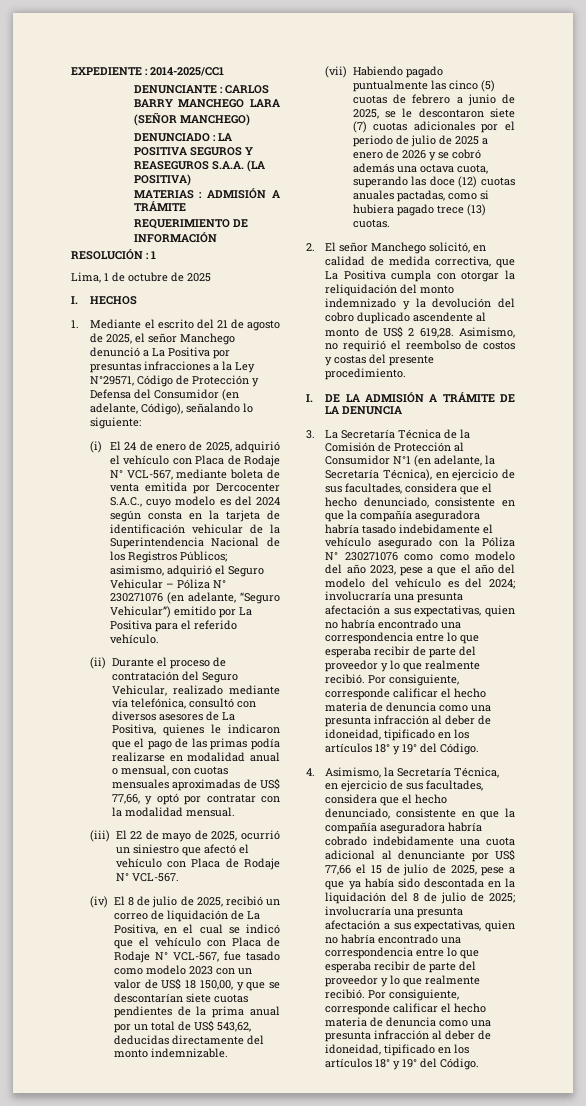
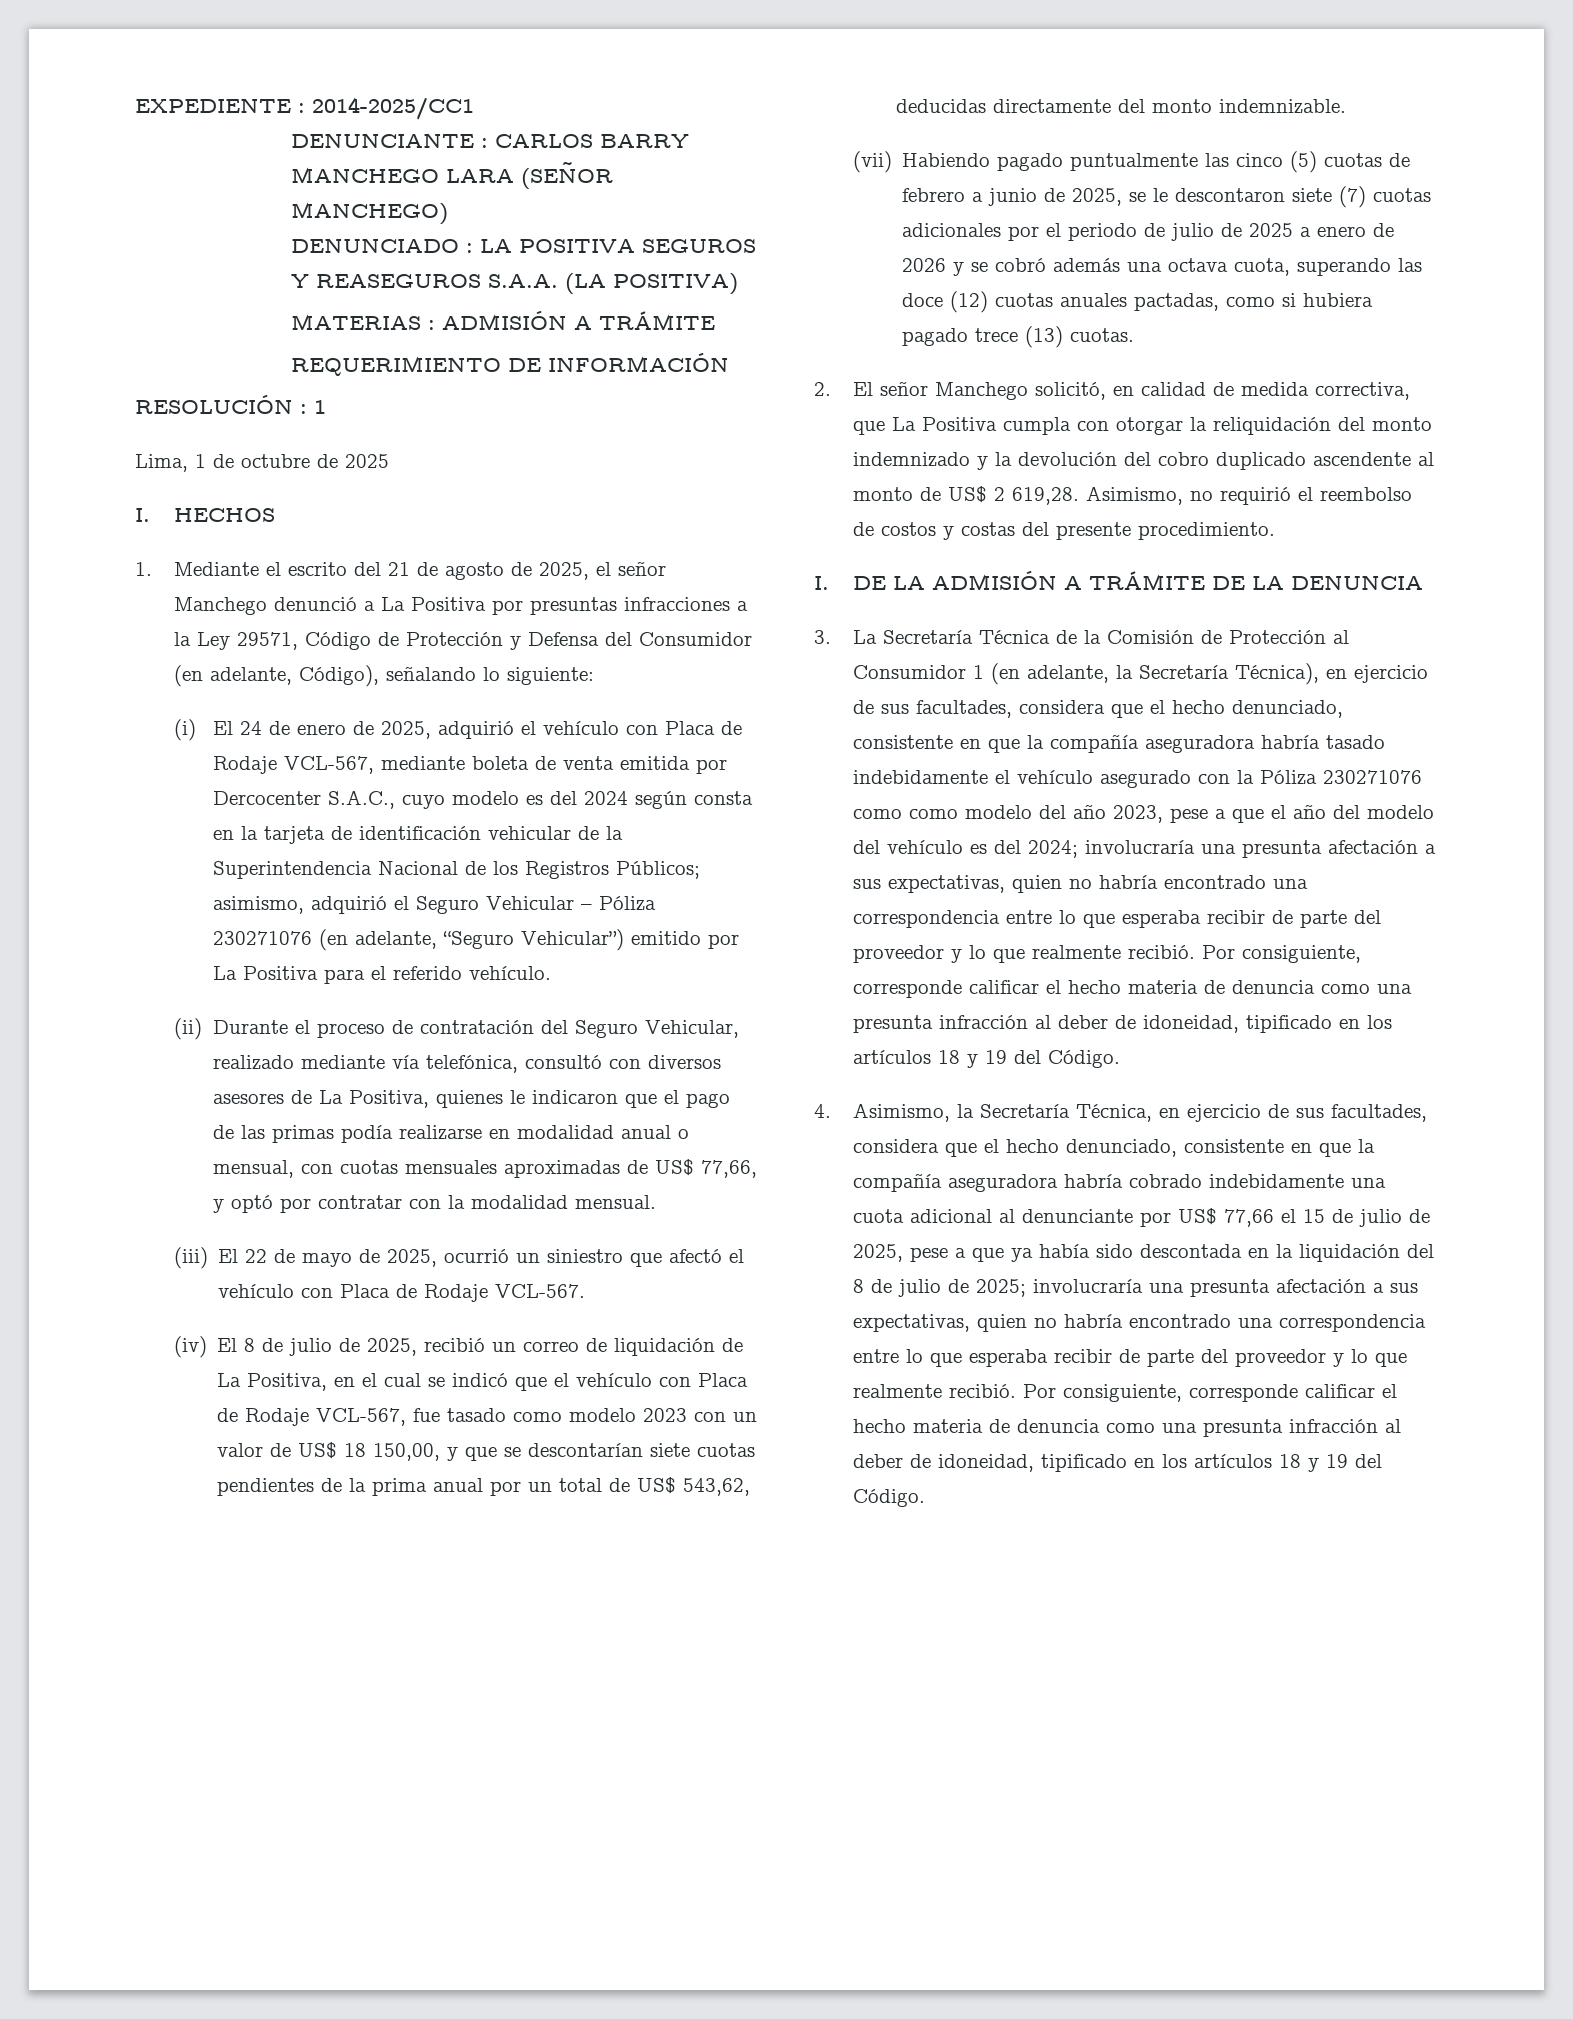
- 1. Mediante el escrito del 21 de agosto de 2025, el señor Manchego denunció a La Positiva por presuntas infracciones a la Ley N°29571, Código de Protección y Defensa del Consumidor (en adelante, Código), señalando lo siguiente:
+ 1. Mediante el escrito del 21 de agosto de 2025, el señor Manchego denunció a La Positiva por presuntas infracciones a la Ley 29571, Código de Protección y Defensa del Consumidor (en adelante, Código), señalando lo siguiente:
- (i) El 24 de enero de 2025, adquirió el vehículo con Placa de Rodaje N° VCL-567, mediante boleta de venta emitida por Dercocenter S.A.C., cuyo modelo es del 2024 según consta en la tarjeta de identificación vehicular de la Superintendencia Nacional de los Registros Públicos;
+ (i) El 24 de enero de 2025, adquirió el vehículo con Placa de Rodaje VCL-567, mediante boleta de venta emitida por Dercocenter S.A.C., cuyo modelo es del 2024 según consta en la tarjeta de identificación vehicular de la Superintendencia Nacional de los Registros Públicos;
- asimismo, adquirió el Seguro Vehicular – Póliza N° 230271076 (en adelante, “Seguro Vehicular”) emitido por La Positiva para el referido vehículo.
+ asimismo, adquirió el Seguro Vehicular – Póliza 230271076 (en adelante, “Seguro Vehicular”) emitido por La Positiva para el referido vehículo.
- (iii) El 22 de mayo de 2025, ocurrió un siniestro que afectó el vehículo con Placa de Rodaje N° VCL-567.
+ (iii) El 22 de mayo de 2025, ocurrió un siniestro que afectó el vehículo con Placa de Rodaje VCL-567.
- (iv) El 8 de julio de 2025, recibió un correo de liquidación de La Positiva, en el cual se indicó que el vehículo con Placa de Rodaje N° VCL-567, fue tasado como modelo 2023 con un valor de US$ 18 150,00, y que se descontarían siete cuotas pendientes de la prima anual por un total de US$ 543,62, deducidas directamente del monto indemnizable.
+ (iv) El 8 de julio de 2025, recibió un correo de liquidación de La Positiva, en el cual se indicó que el vehículo con Placa de Rodaje VCL-567, fue tasado como modelo 2023 con un valor de US$ 18 150,00, y que se descontarían siete cuotas pendientes de la prima anual por un total de US$ 543,62, deducidas directamente del monto indemnizable.
- 3. La Secretaría Técnica de la Comisión de Protección al Consumidor N°1 (en adelante, la Secretaría Técnica), en ejercicio de sus facultades, considera que el hecho denunciado, consistente en que la compañía aseguradora habría tasado indebidamente el vehículo asegurado con la Póliza N° 230271076 como como modelo del año 2023, pese a que el año del modelo del vehículo es del 2024; involucraría una presunta afectación a sus expectativas, quien no habría encontrado una correspondencia entre lo que esperaba recibir de parte del proveedor y lo que realmente recibió. Por consiguiente, corresponde calificar el hecho materia de denuncia como una presunta infracción al deber de idoneidad, tipificado en los artículos 18° y 19° del Código.
+ 3. La Secretaría Técnica de la Comisión de Protección al Consumidor 1 (en adelante, la Secretaría Técnica), en ejercicio de sus facultades, considera que el hecho denunciado, consistente en que la compañía aseguradora habría tasado indebidamente el vehículo asegurado con la Póliza 230271076 como como modelo del año 2023, pese a que el año del modelo del vehículo es del 2024; involucraría una presunta afectación a sus expectativas, quien no habría encontrado una correspondencia entre lo que esperaba recibir de parte del proveedor y lo que realmente recibió. Por consiguiente, corresponde calificar el hecho materia de denuncia como una presunta infracción al deber de idoneidad, tipificado en los artículos 18 y 19 del Código.
- 4. Asimismo, la Secretaría Técnica, en ejercicio de sus facultades, considera que el hecho denunciado, consistente en que la compañía aseguradora habría cobrado indebidamente una cuota adicional al denunciante por US$ 77,66 el 15 de julio de 2025, pese a que ya había sido descontada en la liquidación del 8 de julio de 2025; involucraría una presunta afectación a sus expectativas, quien no habría encontrado una correspondencia entre lo que esperaba recibir de parte del proveedor y lo que realmente recibió. Por consiguiente, corresponde calificar el hecho materia de denuncia como una presunta infracción al deber de idoneidad, tipificado en los artículos 18° y 19° del Código.
+ 4. Asimismo, la Secretaría Técnica, en ejercicio de sus facultades, considera que el hecho denunciado, consistente en que la compañía aseguradora habría cobrado indebidamente una cuota adicional al denunciante por US$ 77,66 el 15 de julio de 2025, pese a que ya había sido descontada en la liquidación del 8 de julio de 2025; involucraría una presunta afectación a sus expectativas, quien no habría encontrado una correspondencia entre lo que esperaba recibir de parte del proveedor y lo que realmente recibió. Por consiguiente, corresponde calificar el hecho materia de denuncia como una presunta infracción al deber de idoneidad, tipificado en los artículos 18 y 19 del Código.

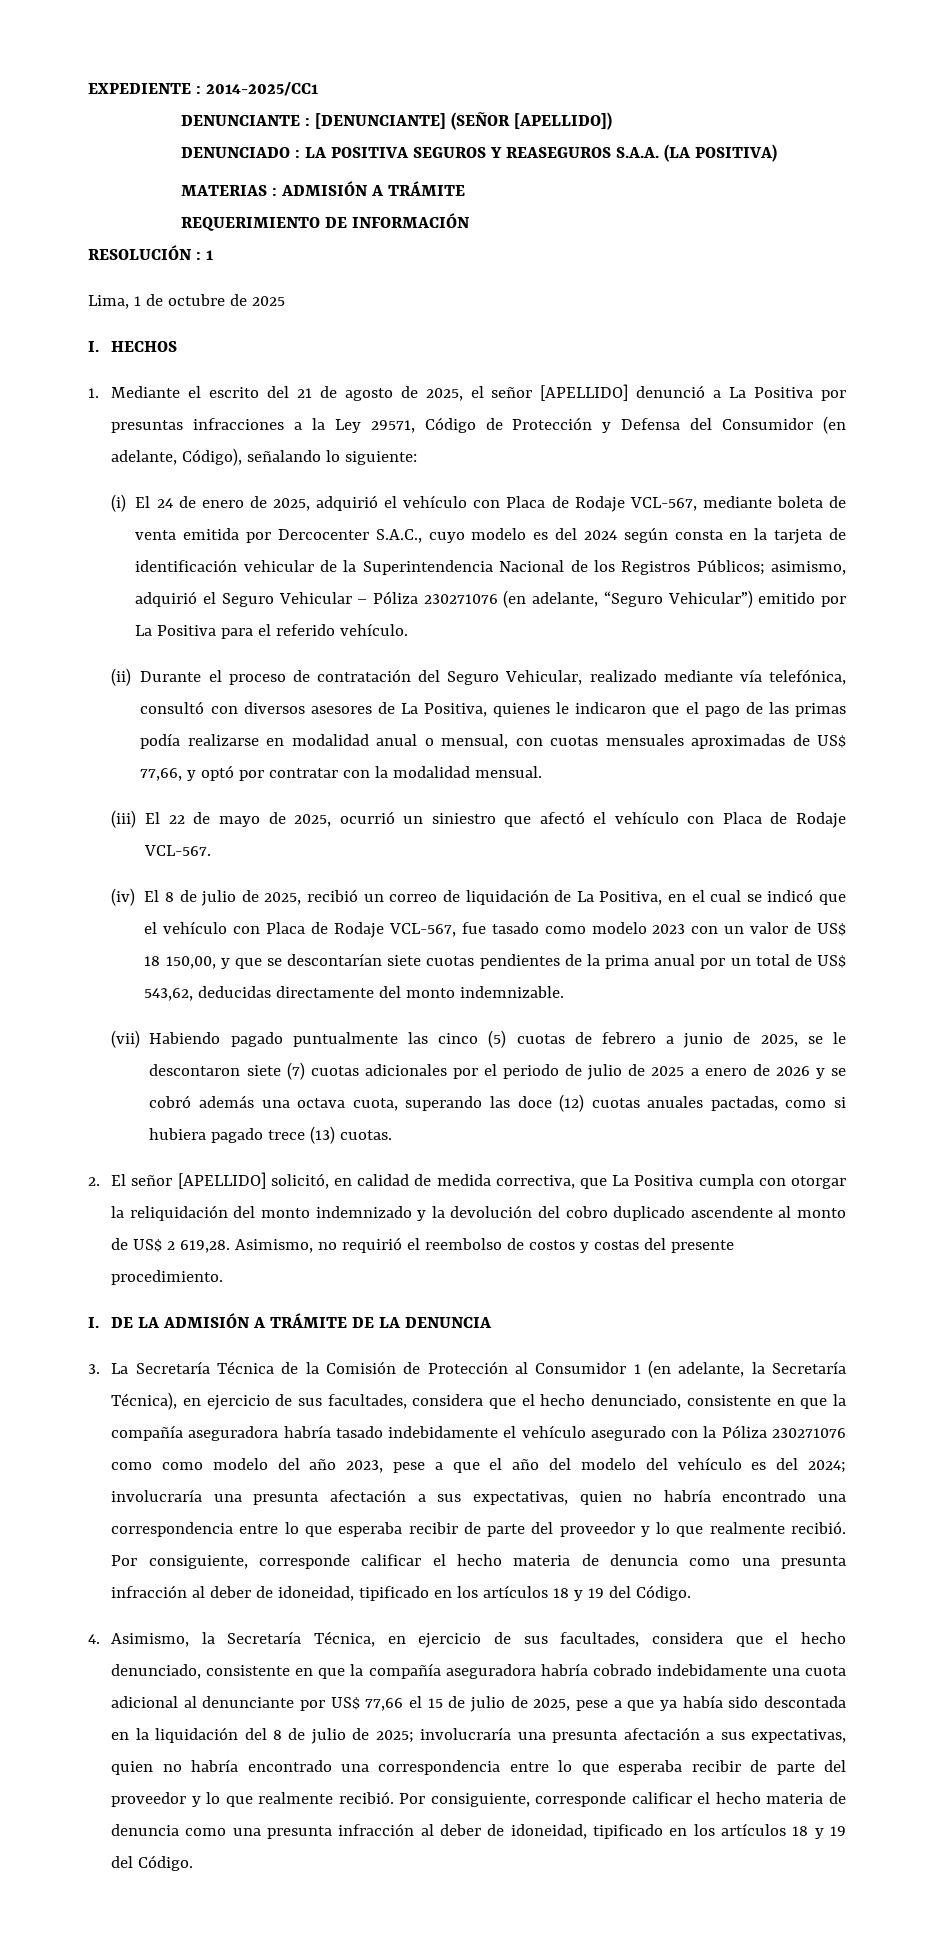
- DENUNCIANTE : CARLOS BARRY MANCHEGO LARA (SEÑOR MANCHEGO)
+ DENUNCIANTE : [DENUNCIANTE] (SEÑOR [APELLIDO])
- 1. Mediante el escrito del 21 de agosto de 2025, el señor Manchego denunció a La Positiva por presuntas infracciones a la Ley 29571, Código de Protección y Defensa del Consumidor (en adelante, Código), señalando lo siguiente:
+ 1. Mediante el escrito del 21 de agosto de 2025, el señor [APELLIDO] denunció a La Positiva por presuntas infracciones a la Ley 29571, Código de Protección y Defensa del Consumidor (en adelante, Código), señalando lo siguiente:
- 2. El señor Manchego solicitó, en calidad de medida correctiva, que La Positiva cumpla con otorgar la reliquidación del monto indemnizado y la devolución del cobro duplicado ascendente al monto de US$ 2 619,28.
+ 2. El señor [APELLIDO] solicitó, en calidad de medida correctiva, que La Positiva cumpla con otorgar la reliquidación del monto indemnizado y la devolución del cobro duplicado ascendente al monto de US$ 2 619,28.

